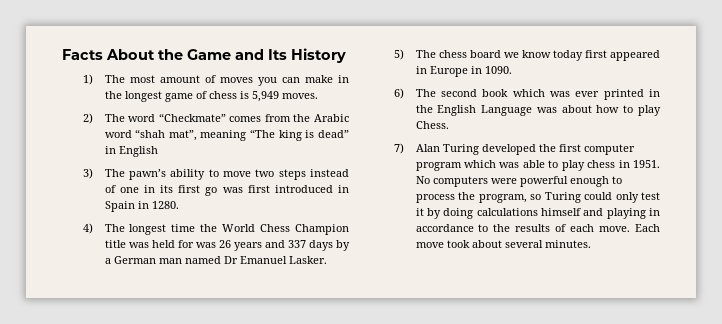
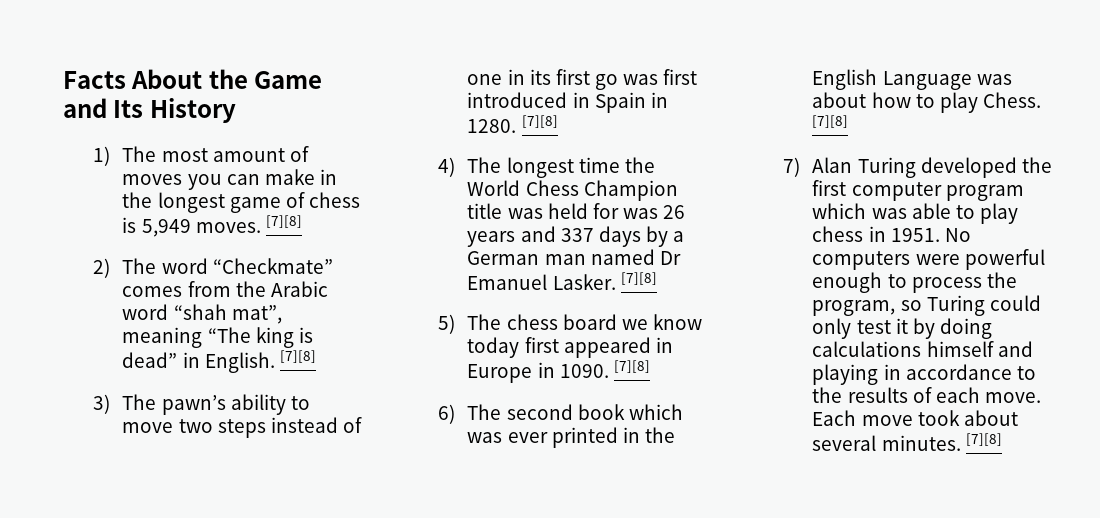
- 1) The most amount of moves you can make in the longest game of chess is 5,949 moves.
+ 1) The most amount of moves you can make in the longest game of chess is 5,949 moves. [7][8]
- 2) The word “Checkmate” comes from the Arabic word “shah mat”, meaning “The king is dead” in English
+ 2) The word “Checkmate” comes from the Arabic word “shah mat”, meaning “The king is dead” in English. [7][8]
- 3) The pawn’s ability to move two steps instead of one in its first go was first introduced in Spain in 1280.
+ 3) The pawn’s ability to move two steps instead of one in its first go was first introduced in Spain in 1280. [7][8]
- 4) The longest time the World Chess Champion title was held for was 26 years and 337 days by a German man named Dr Emanuel Lasker.
+ 4) The longest time the World Chess Champion title was held for was 26 years and 337 days by a German man named Dr Emanuel Lasker. [7][8]
- 5) The chess board we know today first appeared in Europe in 1090.
+ 5) The chess board we know today first appeared in Europe in 1090. [7][8]
- 6) The second book which was ever printed in the English Language was about how to play Chess.
+ 6) The second book which was ever printed in the English Language was about how to play Chess. [7][8]
- Each move took about several minutes.
+ Each move took about several minutes. [7][8]

